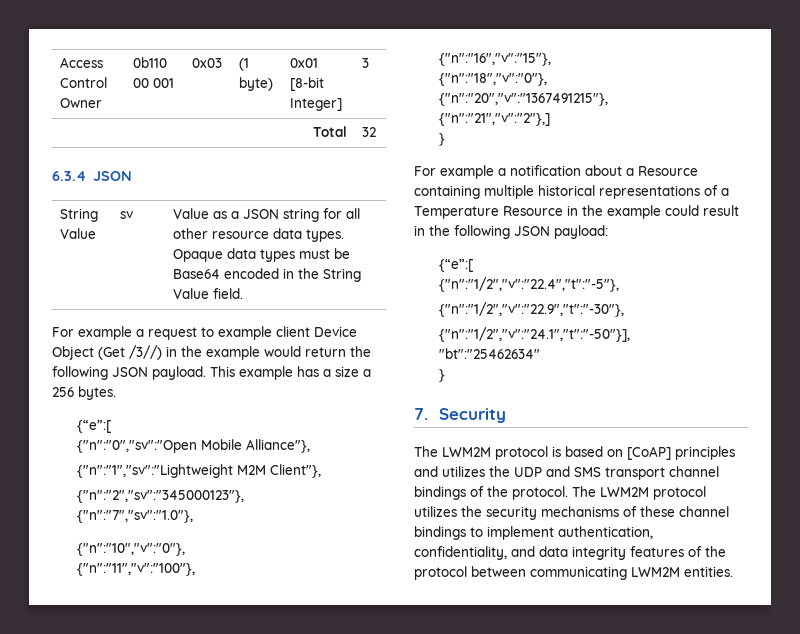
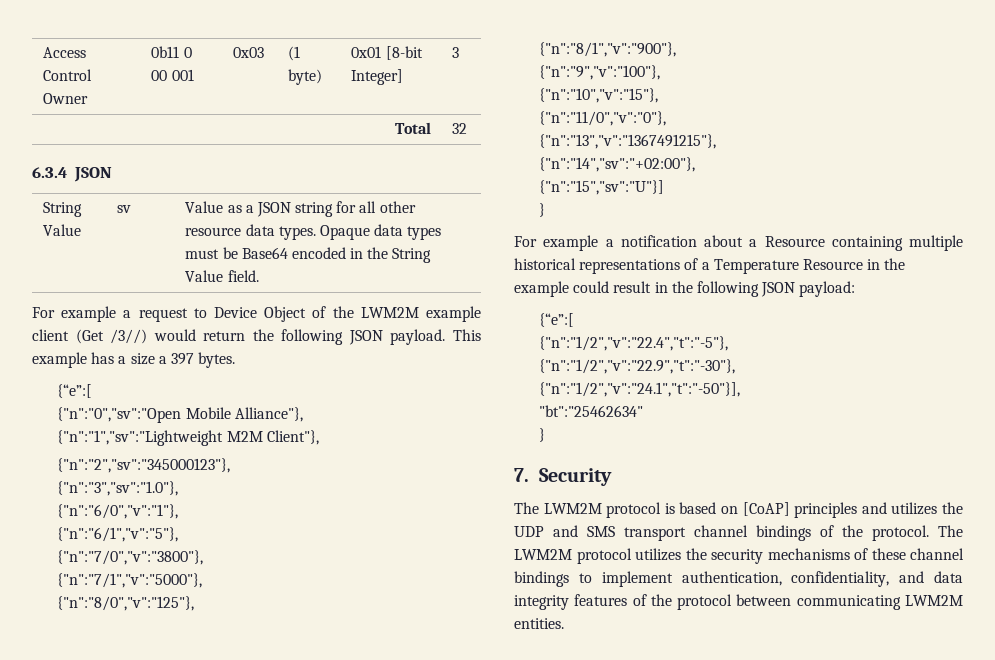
- Access Control Owner | 0b110 00 001 | 0x03 | (1 byte) | 0x01 [8-bit Integer] | 3
+ Access Control Owner | 0b11 0 00 001 | 0x03 | (1 byte) | 0x01 [8-bit Integer] | 3
- For example a request to example client Device Object (Get /3//) in the example would return the following JSON payload.
+ For example a request to Device Object of the LWM2M example client (Get /3//) would return the following JSON payload.
- This example has a size a 256 bytes.
+ This example has a size a 397 bytes.
- {"n":"7","sv":"1.0"},
- {"n":"10","v":"0"},
- {"n":"11","v":"100"},
- {"n":"16","v":"15"},
- {"n":"18","v":"0"},
- {"n":"20","v":"1367491215"},
- {"n":"21","v":"2"},]
+ {"n":"3","sv":"1.0"},
+ {"n":"6/0","v":"1"},
+ {"n":"6/1","v":"5"},
+ {"n":"7/0","v":"3800"},
+ {"n":"7/1","v":"5000"},
+ {"n":"8/0","v":"125"},
+ {"n":"8/1","v":"900"},
+ {"n":"9","v":"100"},
+ {"n":"10","v":"15"},
+ {"n":"11/0","v":"0"},
+ {"n":"13","v":"1367491215"},
+ {"n":"14","sv":"+02:00"},
+ {"n":"15","sv":"U"}]

